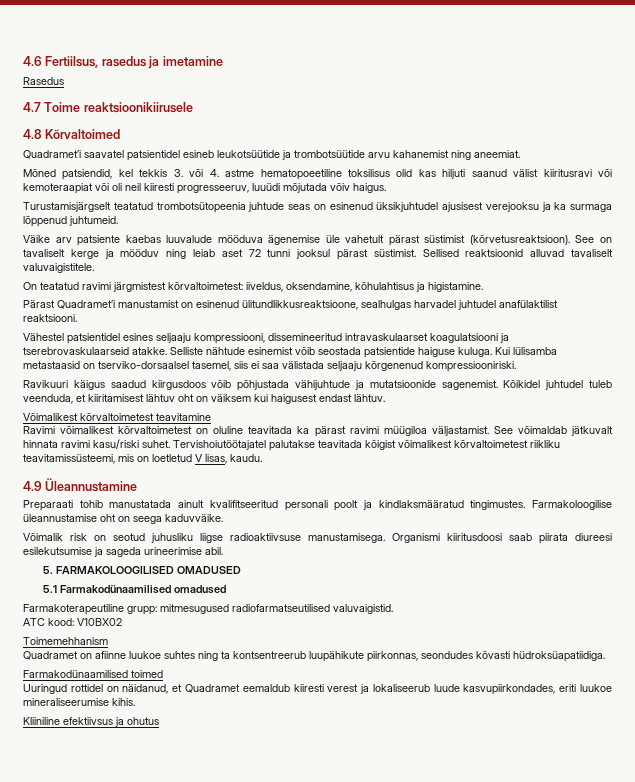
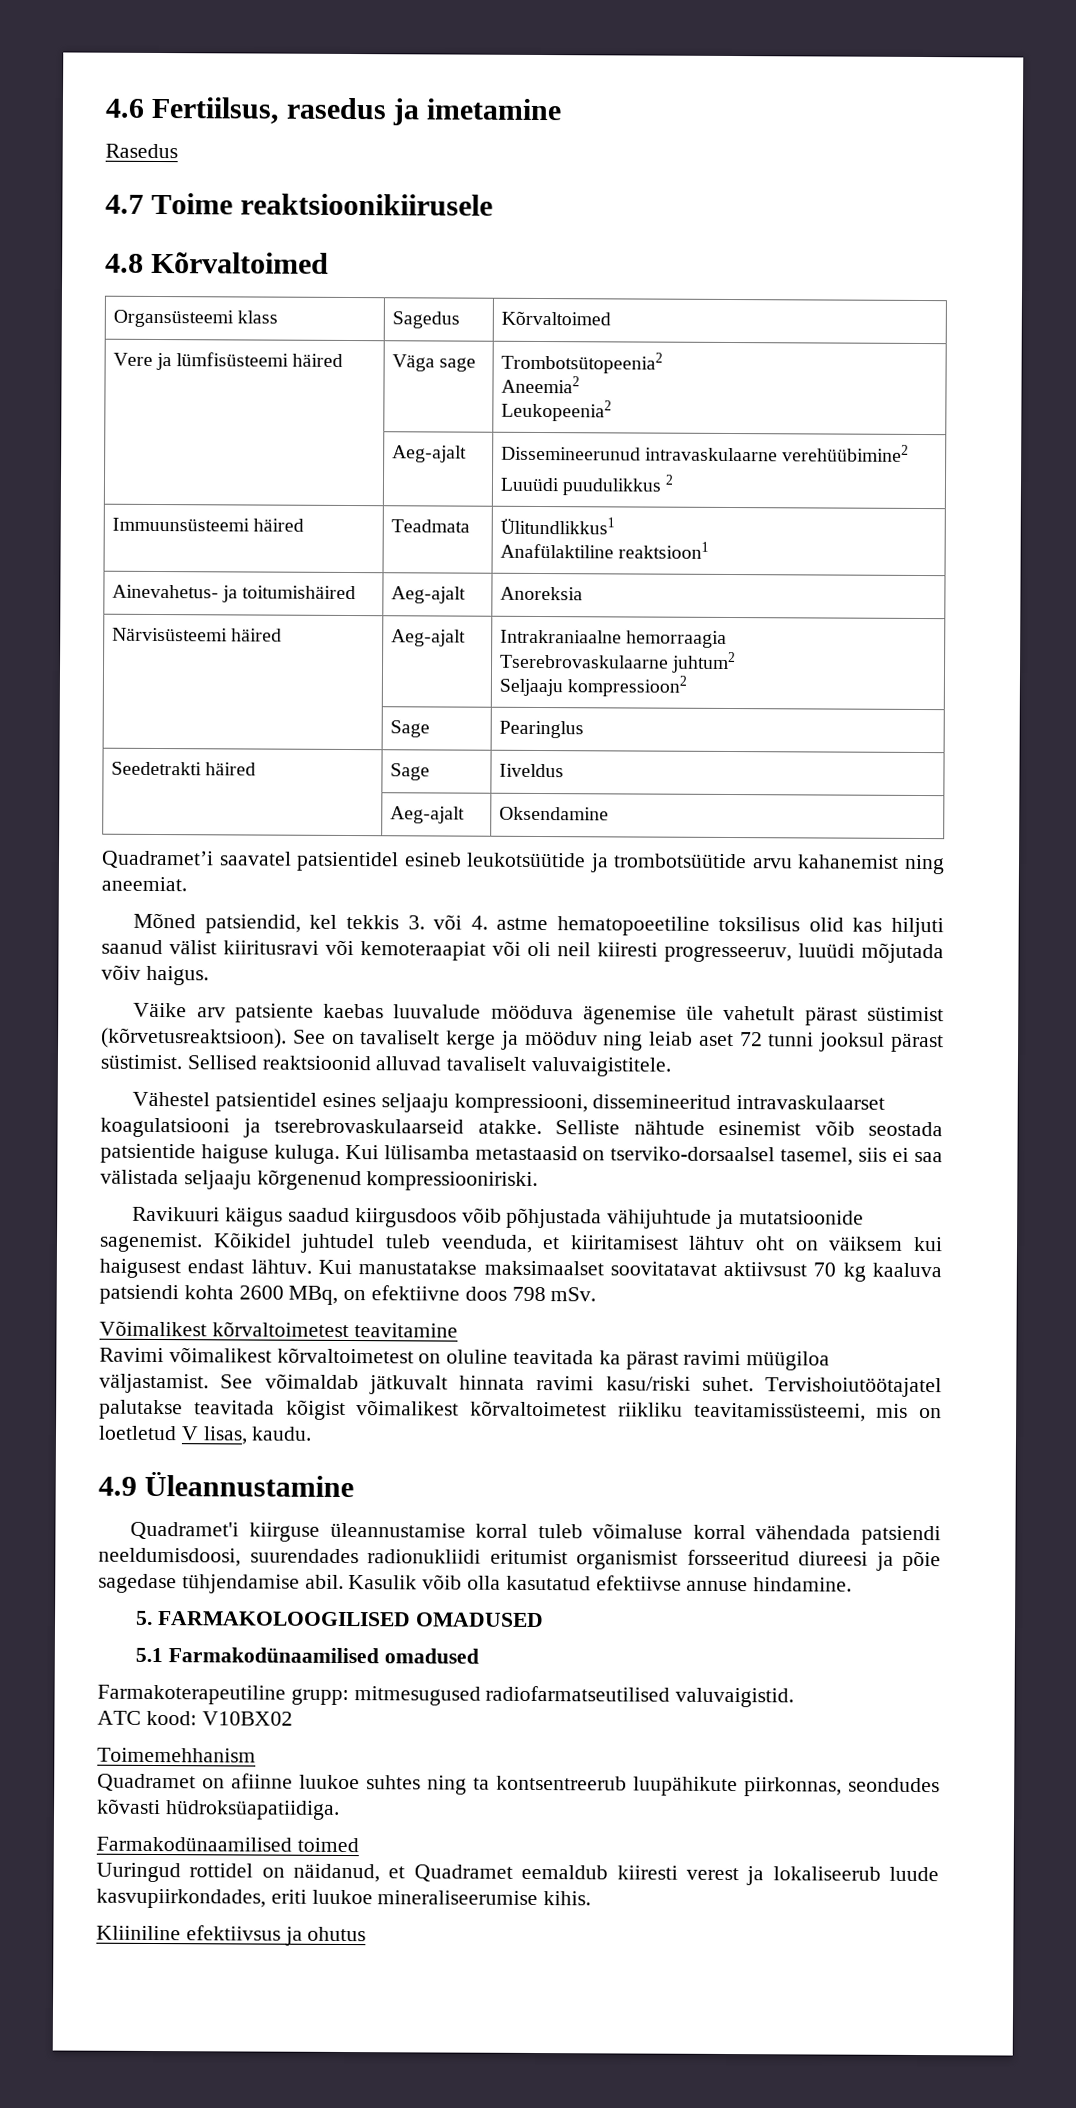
+ Organsüsteemi klass | Sagedus | Kõrvaltoimed
+ Vere ja lümfisüsteemi häired | Väga sage | Trombotsütopeenia2
+ Aneemia2
+ Leukopeenia2
+ | Aeg-ajalt | Dissemineerunud intravaskulaarne verehüübimine2
+ Luuüdi puudulikkus 2
+ Immuunsüsteemi häired | Teadmata | Ülitundlikkus1
+ Anafülaktiline reaktsioon1
+ Ainevahetus- ja toitumishäired | Aeg-ajalt | Anoreksia
+ Närvisüsteemi häired | Aeg-ajalt | Intrakraniaalne hemorraagia
+ Tserebrovaskulaarne juhtum2
+ Seljaaju kompressioon2
+ | Sage | Pearinglus
+ Seedetrakti häired | Sage | Iiveldus
+ | Aeg-ajalt | Oksendamine
- Turustamisjärgselt teatatud trombotsütopeenia juhtude seas on esinenud üksikjuhtudel ajusisest verejooksu ja ka surmaga lõppenud juhtumeid.
- On teatatud ravimi järgmistest kõrvaltoimetest: iiveldus, oksendamine, kõhulahtisus ja higistamine.
- Pärast Quadramet’i manustamist on esinenud ülitundlikkusreaktsioone, sealhulgas harvadel juhtudel anafülaktilist reaktsiooni.
+ Kui manustatakse maksimaalset soovitatavat aktiivsust 70 kg kaaluva patsiendi kohta 2600 MBq, on efektiivne doos 798 mSv.
- Preparaati tohib manustatada ainult kvalifitseeritud personali poolt ja kindlaksmääratud tingimustes. Farmakoloogilise üleannustamise oht on seega kaduvväike.
- Võimalik risk on seotud juhusliku liigse radioaktiivsuse manustamisega. Organismi kiiritusdoosi saab piirata diureesi esilekutsumise ja sageda urineerimise abil.
+ Quadramet'i kiirguse üleannustamise korral tuleb võimaluse korral vähendada patsiendi neeldumisdoosi, suurendades radionukliidi eritumist organismist forsseeritud diureesi ja põie sagedase tühjendamise abil. Kasulik võib olla kasutatud efektiivse annuse hindamine.

